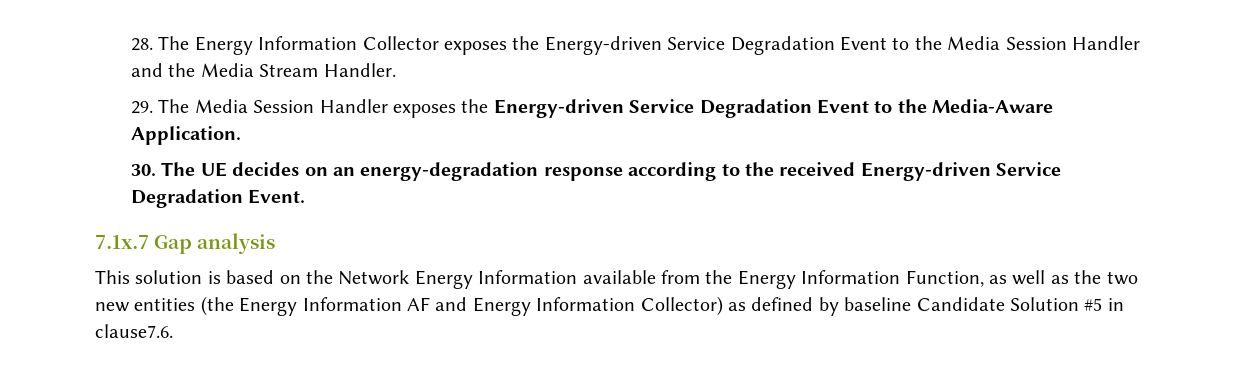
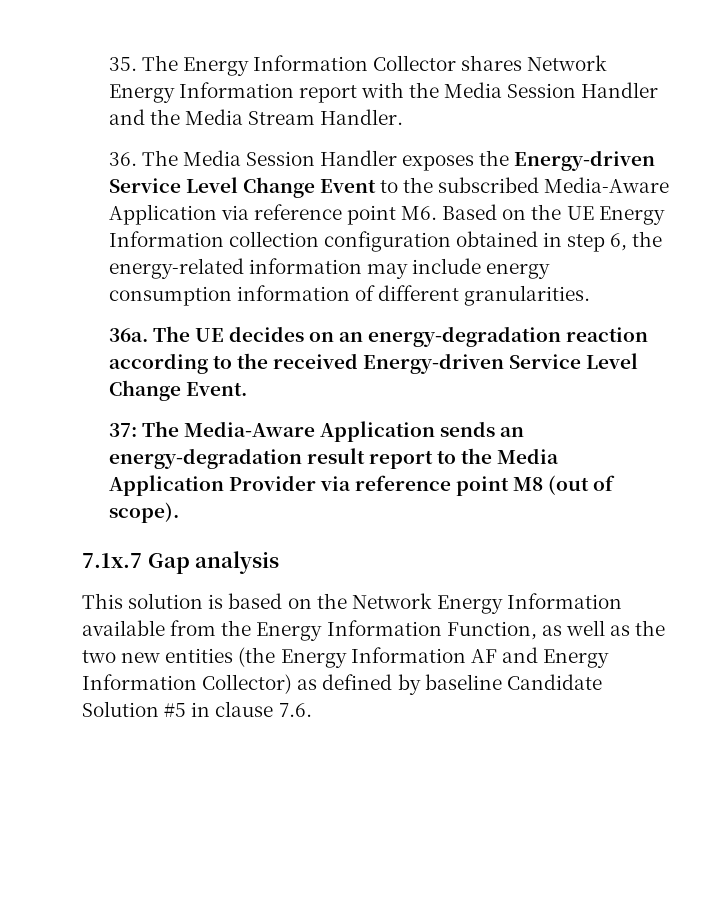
- 28. The Energy Information Collector exposes the Energy-driven Service Degradation Event to the Media Session Handler and the Media Stream Handler.
+ 35. The Energy Information Collector shares Network Energy Information report with the Media Session Handler and the Media Stream Handler.
- 29. The Media Session Handler exposes the Energy-driven Service Degradation Event to the Media-Aware Application.
- 30. The UE decides on an energy-degradation response according to the received Energy-driven Service Degradation Event.
+ 36. The Media Session Handler exposes the Energy-driven Service Level Change Event to the subscribed Media-Aware Application via reference point M6. Based on the UE Energy Information collection configuration obtained in step 6, the energy-related information may include energy consumption information of different granularities.
+ 36a. The UE decides on an energy-degradation reaction according to the received Energy-driven Service Level Change Event.
+ 37: The Media-Aware Application sends an energy-degradation result report to the Media Application Provider via reference point M8 (out of scope).
- This solution is based on the Network Energy Information available from the Energy Information Function, as well as the two new entities (the Energy Information AF and Energy Information Collector) as defined by baseline Candidate Solution #5 in clause7.6.
+ This solution is based on the Network Energy Information available from the Energy Information Function, as well as the two new entities (the Energy Information AF and Energy Information Collector) as defined by baseline Candidate Solution #5 in clause 7.6.

